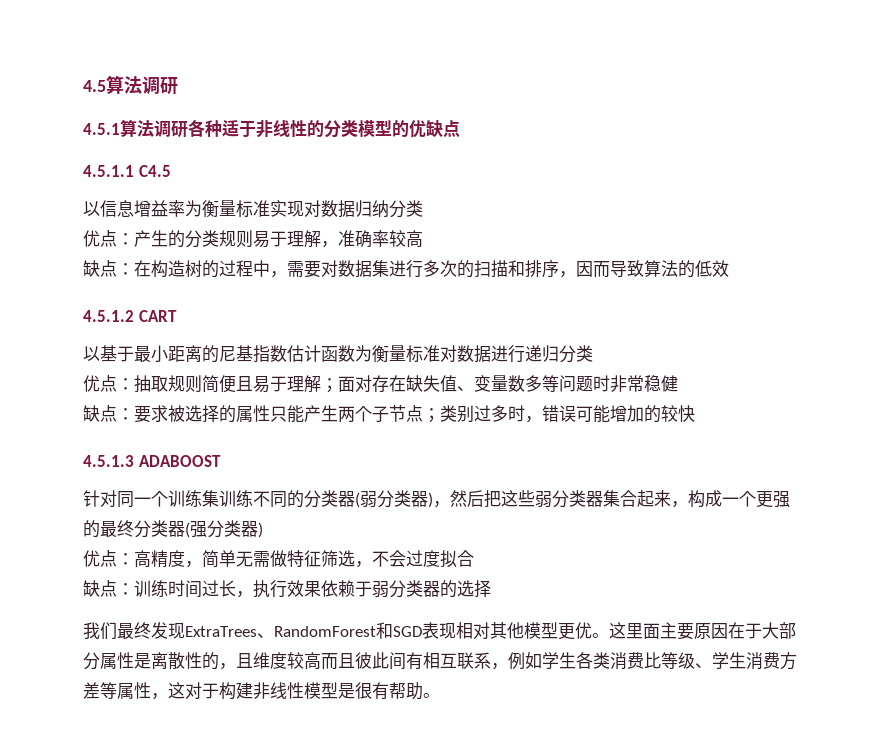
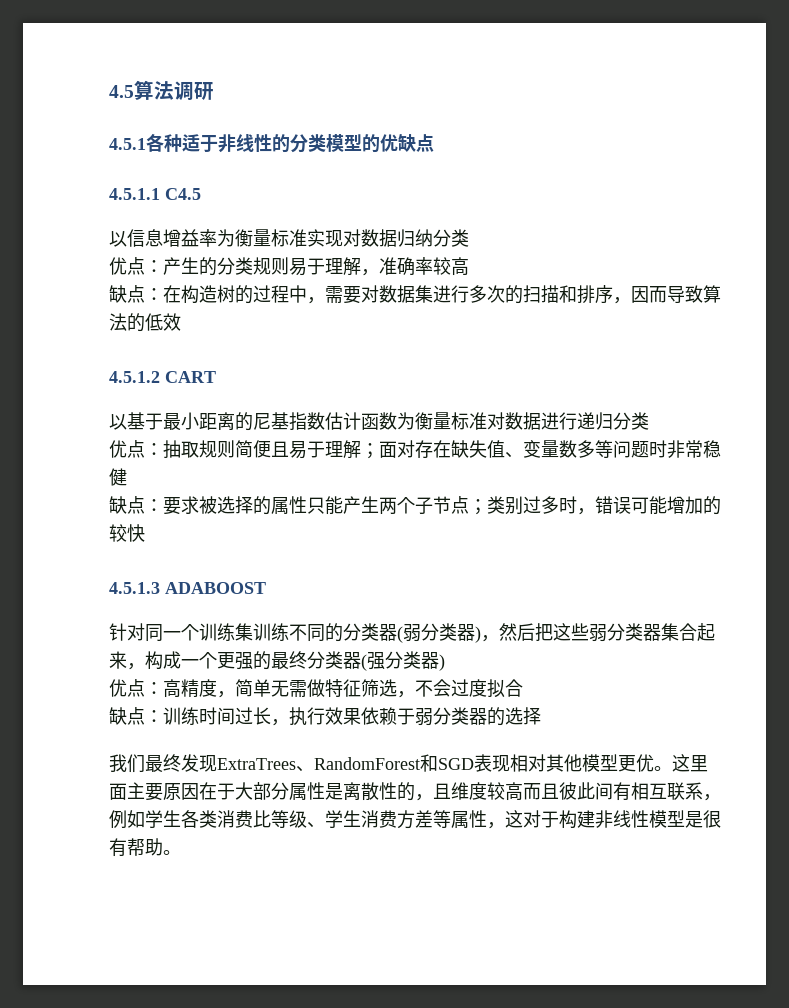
- 4.5.1算法调研各种适于非线性的分类模型的优缺点
+ 4.5.1各种适于非线性的分类模型的优缺点

